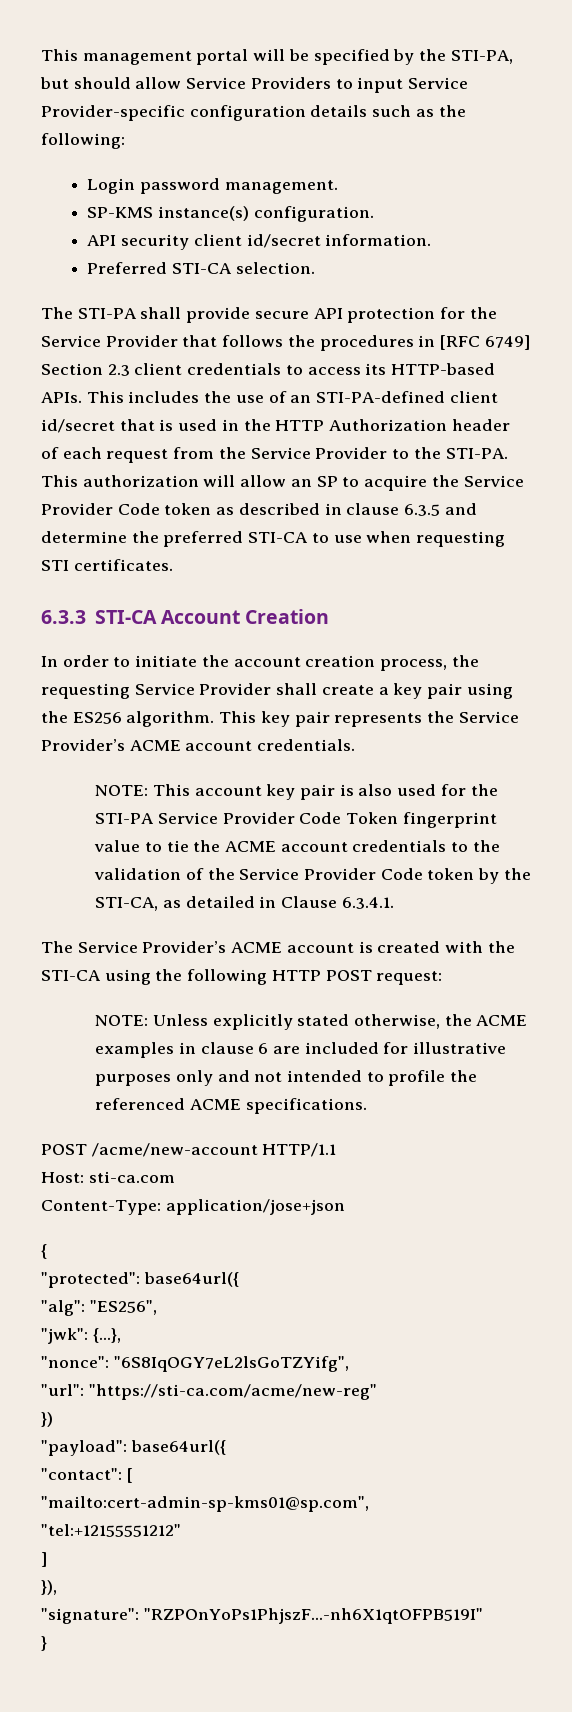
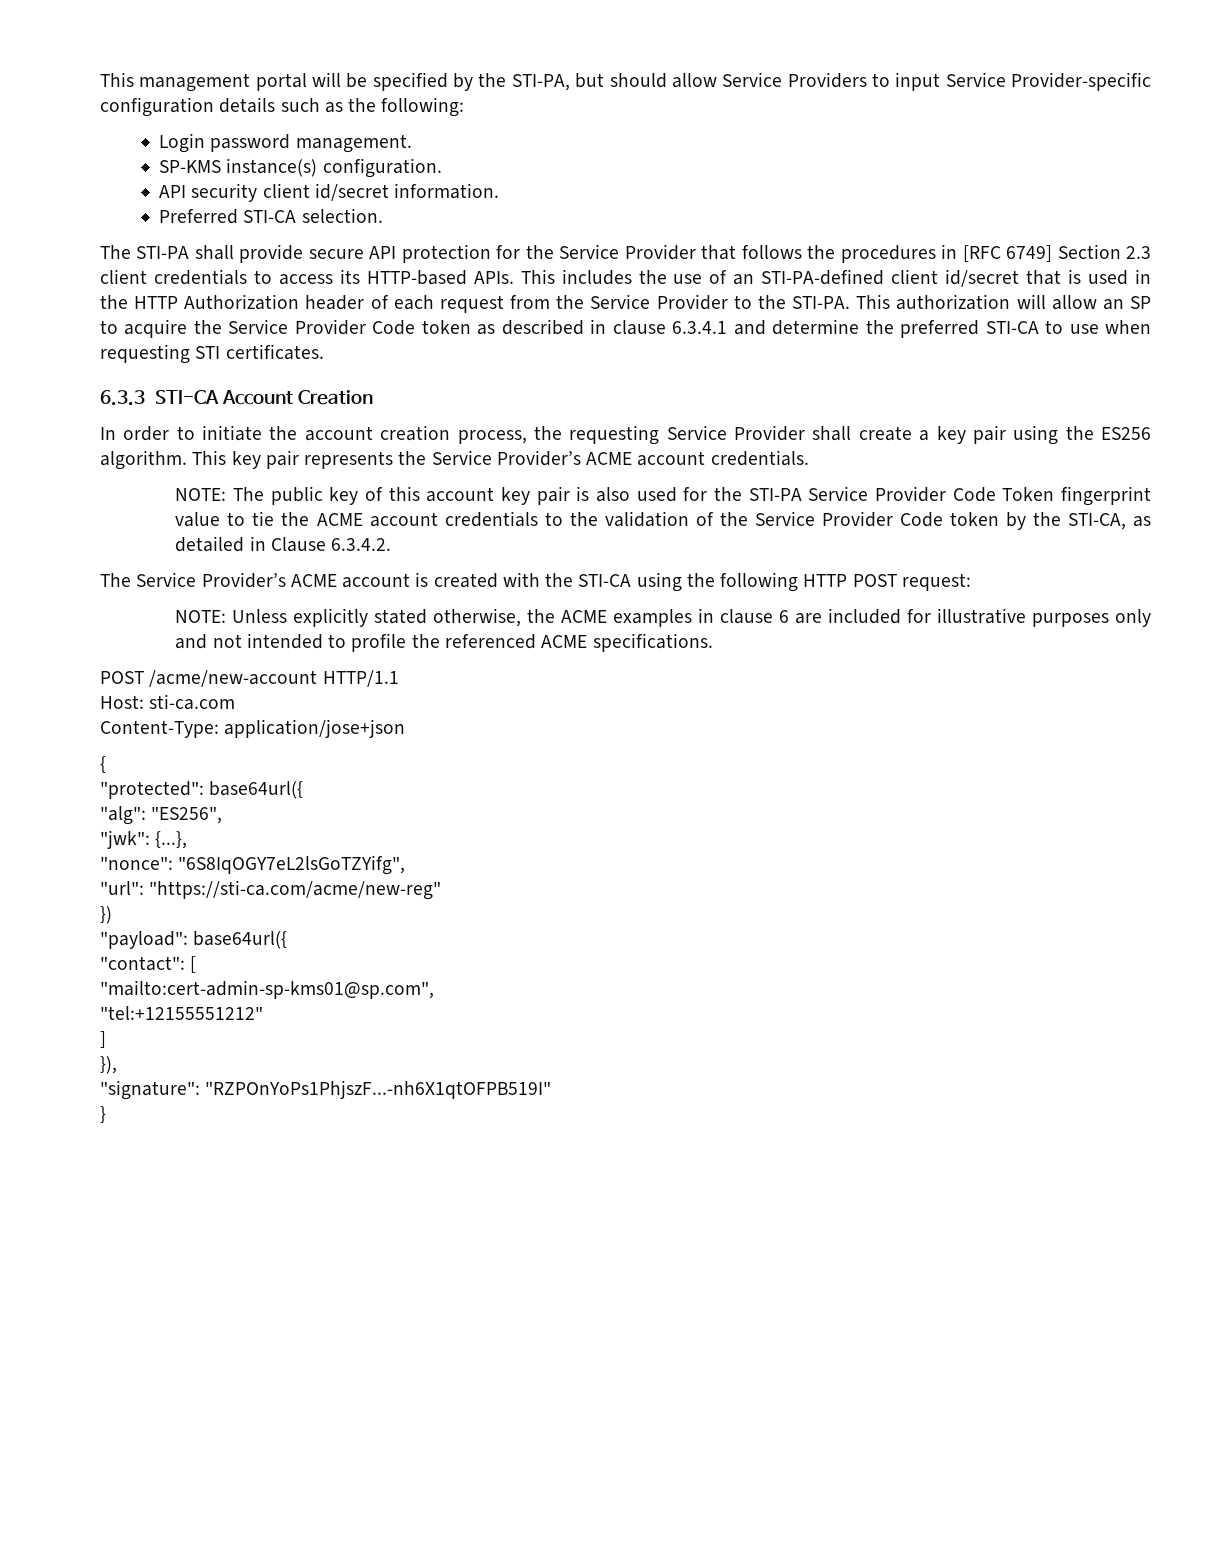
- This authorization will allow an SP to acquire the Service Provider Code token as described in clause 6.3.5 and determine the preferred STI-CA to use when requesting STI certificates.
+ This authorization will allow an SP to acquire the Service Provider Code token as described in clause 6.3.4.1 and determine the preferred STI-CA to use when requesting STI certificates.
- NOTE: This account key pair is also used for the STI-PA Service Provider Code Token fingerprint value to tie the ACME account credentials to the validation of the Service Provider Code token by the STI-CA, as detailed in Clause 6.3.4.1.
+ NOTE: The public key of this account key pair is also used for the STI-PA Service Provider Code Token fingerprint value to tie the ACME account credentials to the validation of the Service Provider Code token by the STI-CA, as detailed in Clause 6.3.4.2.

